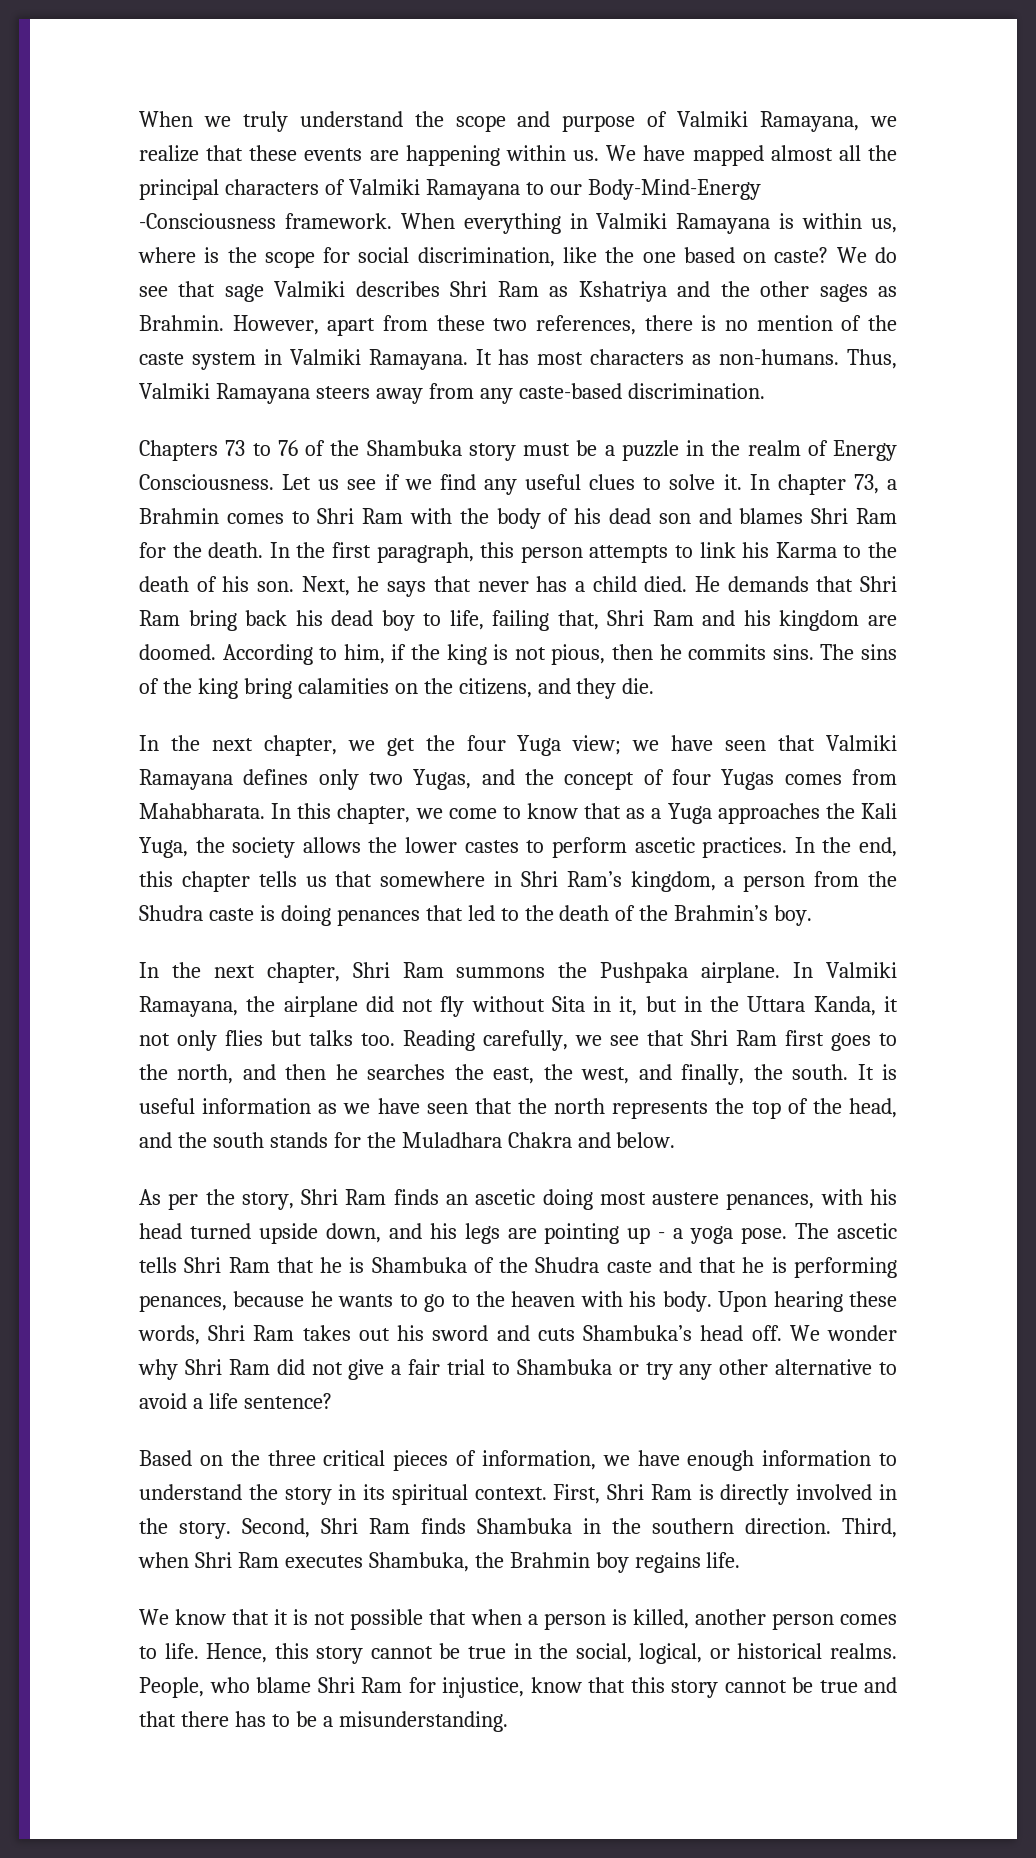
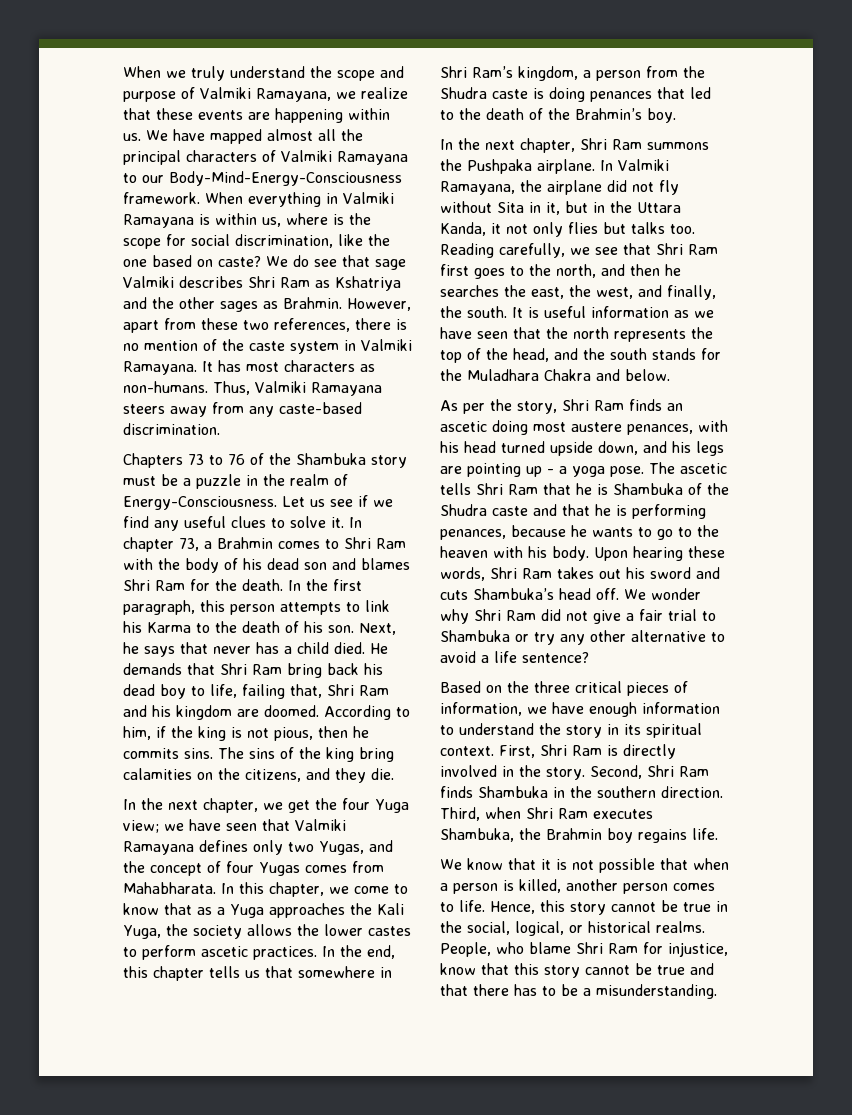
- We have mapped almost all the principal characters of Valmiki Ramayana to our Body-Mind-Energy -Consciousness framework.
+ We have mapped almost all the principal characters of Valmiki Ramayana to our Body-Mind-Energy-Consciousness framework.
- Chapters 73 to 76 of the Shambuka story must be a puzzle in the realm of Energy Consciousness.
+ Chapters 73 to 76 of the Shambuka story must be a puzzle in the realm of Energy-Consciousness.

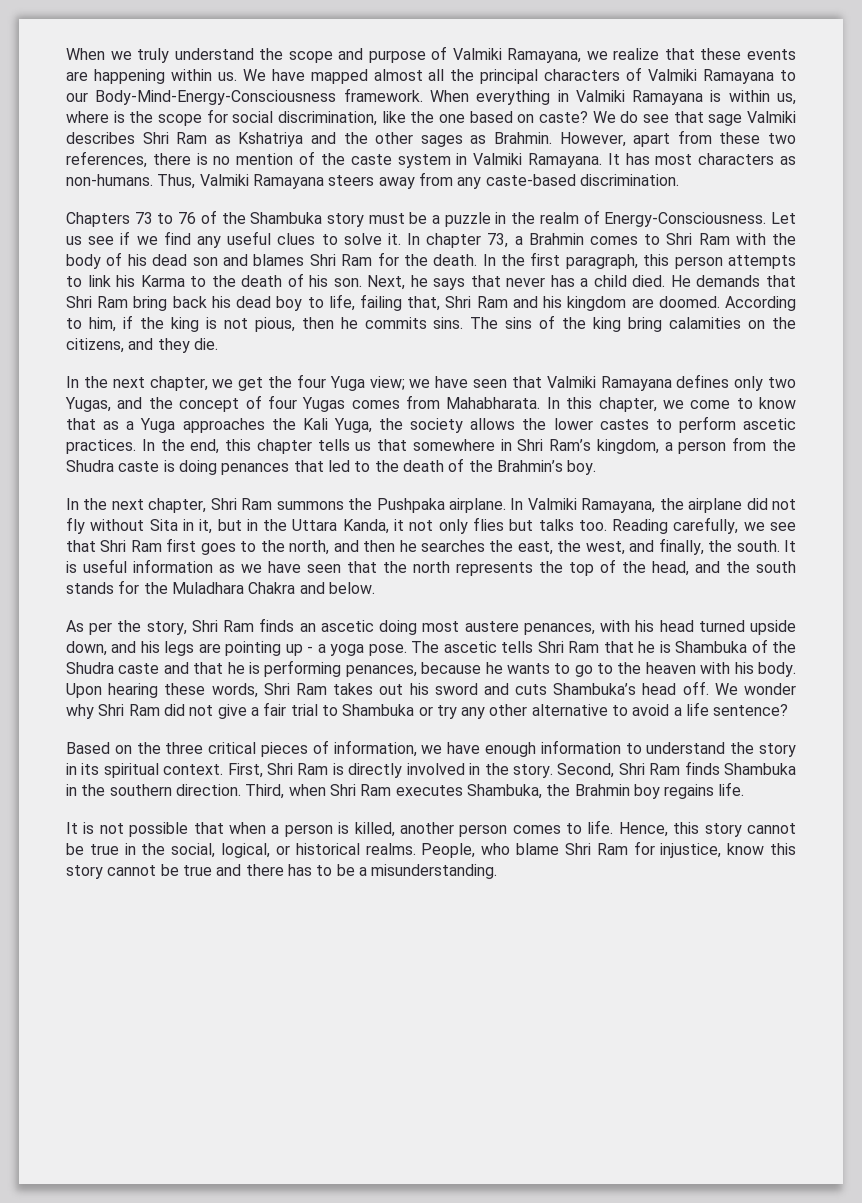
- We know that it is not possible that when a person is killed, another person comes to life.
+ It is not possible that when a person is killed, another person comes to life.
- People, who blame Shri Ram for injustice, know that this story cannot be true and that there has to be a misunderstanding.
+ People, who blame Shri Ram for injustice, know this story cannot be true and there has to be a misunderstanding.

